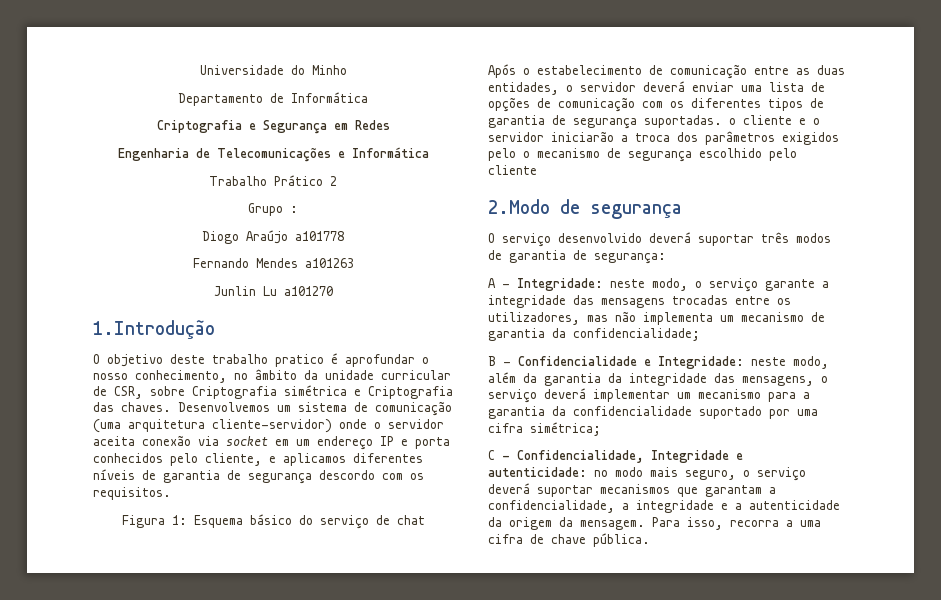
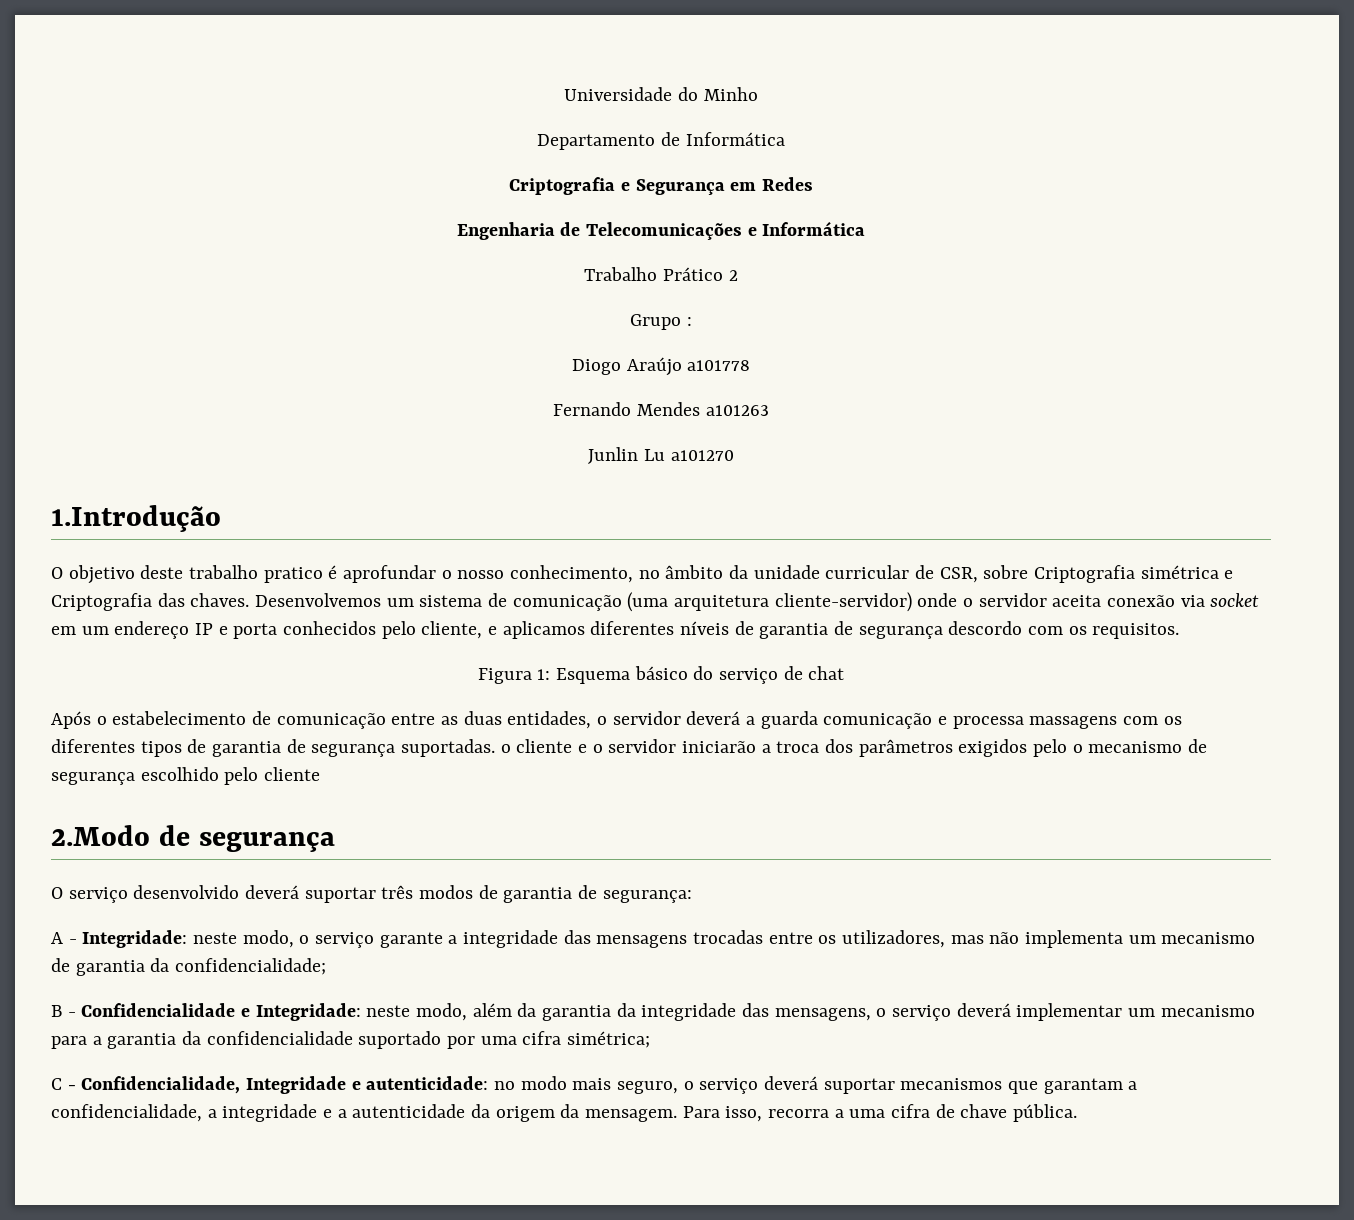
- Após o estabelecimento de comunicação entre as duas entidades, o servidor deverá enviar uma lista de opções de comunicação com os diferentes tipos de garantia de segurança suportadas. o cliente e o servidor iniciarão a troca dos parâmetros exigidos pelo o mecanismo de segurança escolhido pelo cliente
+ Após o estabelecimento de comunicação entre as duas entidades, o servidor deverá a guarda comunicação e processa massagens com os diferentes tipos de garantia de segurança suportadas. o cliente e o servidor iniciarão a troca dos parâmetros exigidos pelo o mecanismo de segurança escolhido pelo cliente

